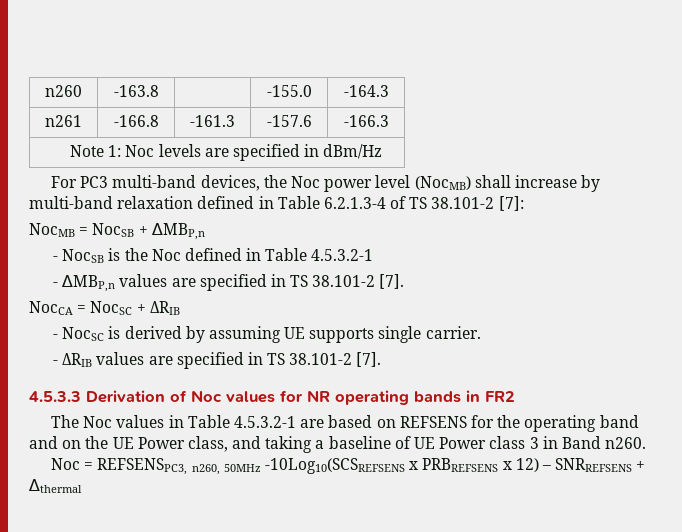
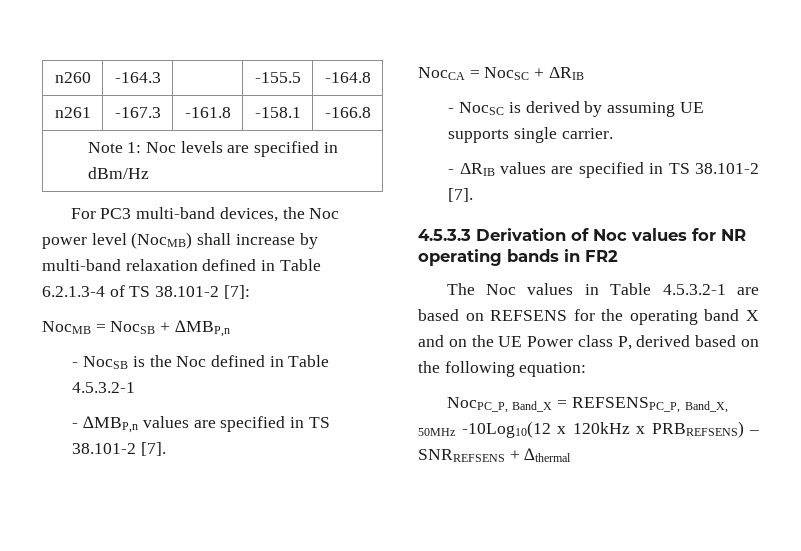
- n260 | -163.8 | | -155.0 | -164.3
- n261 | -166.8 | -161.3 | -157.6 | -166.3
+ n260 | -164.3 | | -155.5 | -164.8
+ n261 | -167.3 | -161.8 | -158.1 | -166.8
- The Noc values in Table 4.5.3.2-1 are based on REFSENS for the operating band and on the UE Power class, and taking a baseline of UE Power class 3 in Band n260.
- Noc = REFSENSPC3, n260, 50MHz -10Log10(SCSREFSENS x PRBREFSENS x 12) – SNRREFSENS + ∆thermal
+ The Noc values in Table 4.5.3.2-1 are based on REFSENS for the operating band X and on the UE Power class P, derived based on the following equation:
+ NocPC_P, Band_X = REFSENSPC_P, Band_X, 50MHz -10Log10(12 x 120kHz x PRBREFSENS) – SNRREFSENS + ∆thermal

